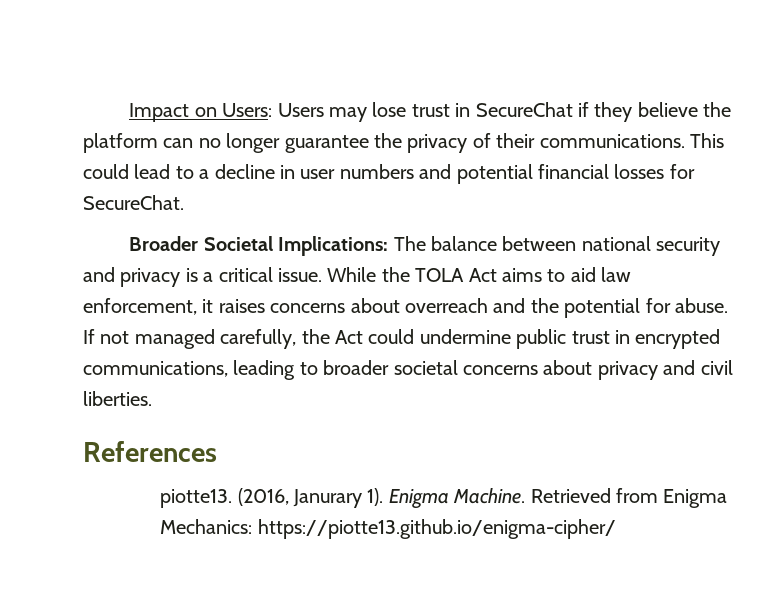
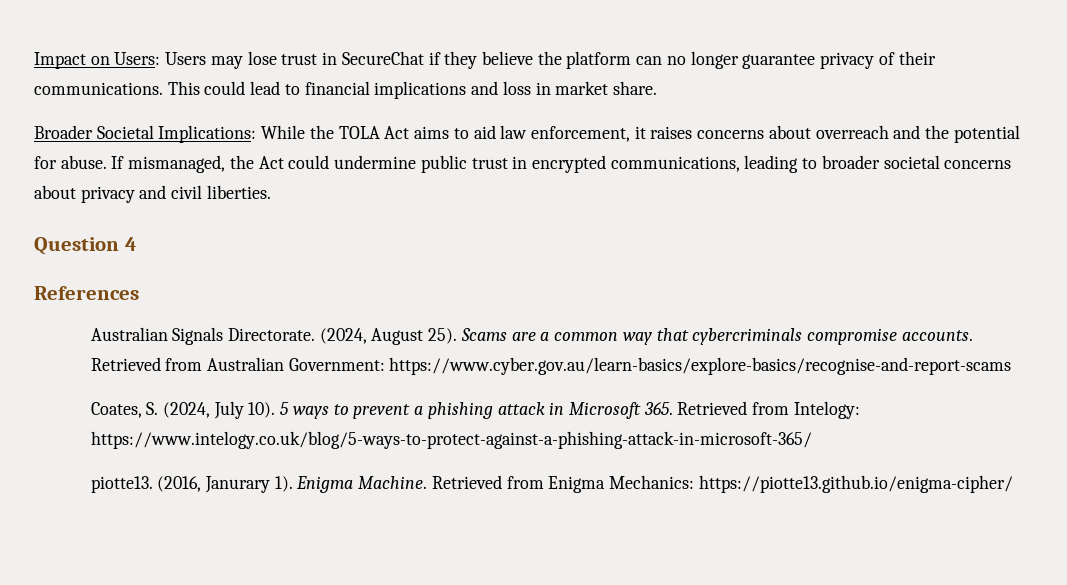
- Impact on Users: Users may lose trust in SecureChat if they believe the platform can no longer guarantee the privacy of their communications.
+ Impact on Users: Users may lose trust in SecureChat if they believe the platform can no longer guarantee privacy of their communications.
- This could lead to a decline in user numbers and potential financial losses for SecureChat.
- Broader Societal Implications: The balance between national security and privacy is a critical issue. While the TOLA Act aims to aid law enforcement, it raises concerns about overreach and the potential for abuse.
+ This could lead to financial implications and loss in market share.
+ Broader Societal Implications: While the TOLA Act aims to aid law enforcement, it raises concerns about overreach and the potential for abuse.
- If not managed carefully, the Act could undermine public trust in encrypted communications, leading to broader societal concerns about privacy and civil liberties.
+ If mismanaged, the Act could undermine public trust in encrypted communications, leading to broader societal concerns about privacy and civil liberties.
+ Question 4
+ Australian Signals Directorate. (2024, August 25). Scams are a common way that cybercriminals compromise accounts. Retrieved from Australian Government: https://www.cyber.gov.au/learn-basics/explore-basics/recognise-and-report-scams
+ Coates, S. (2024, July 10). 5 ways to prevent a phishing attack in Microsoft 365. Retrieved from Intelogy: https://www.intelogy.co.uk/blog/5-ways-to-protect-against-a-phishing-attack-in-microsoft-365/

